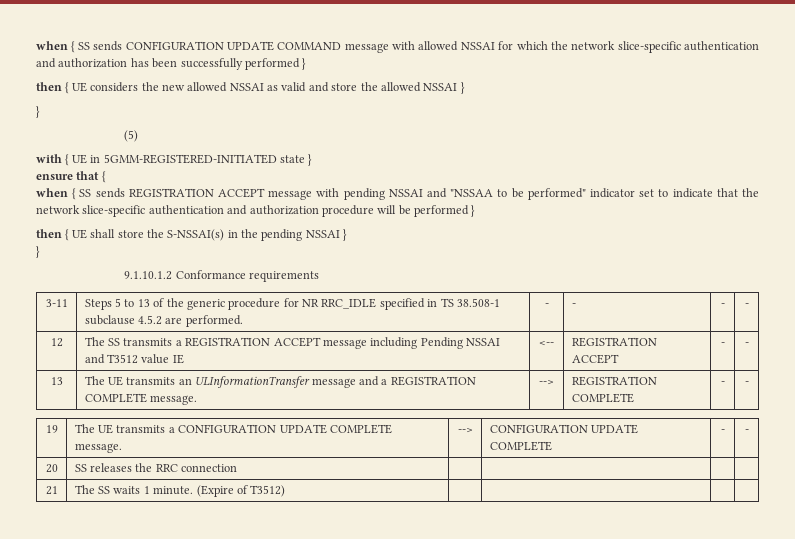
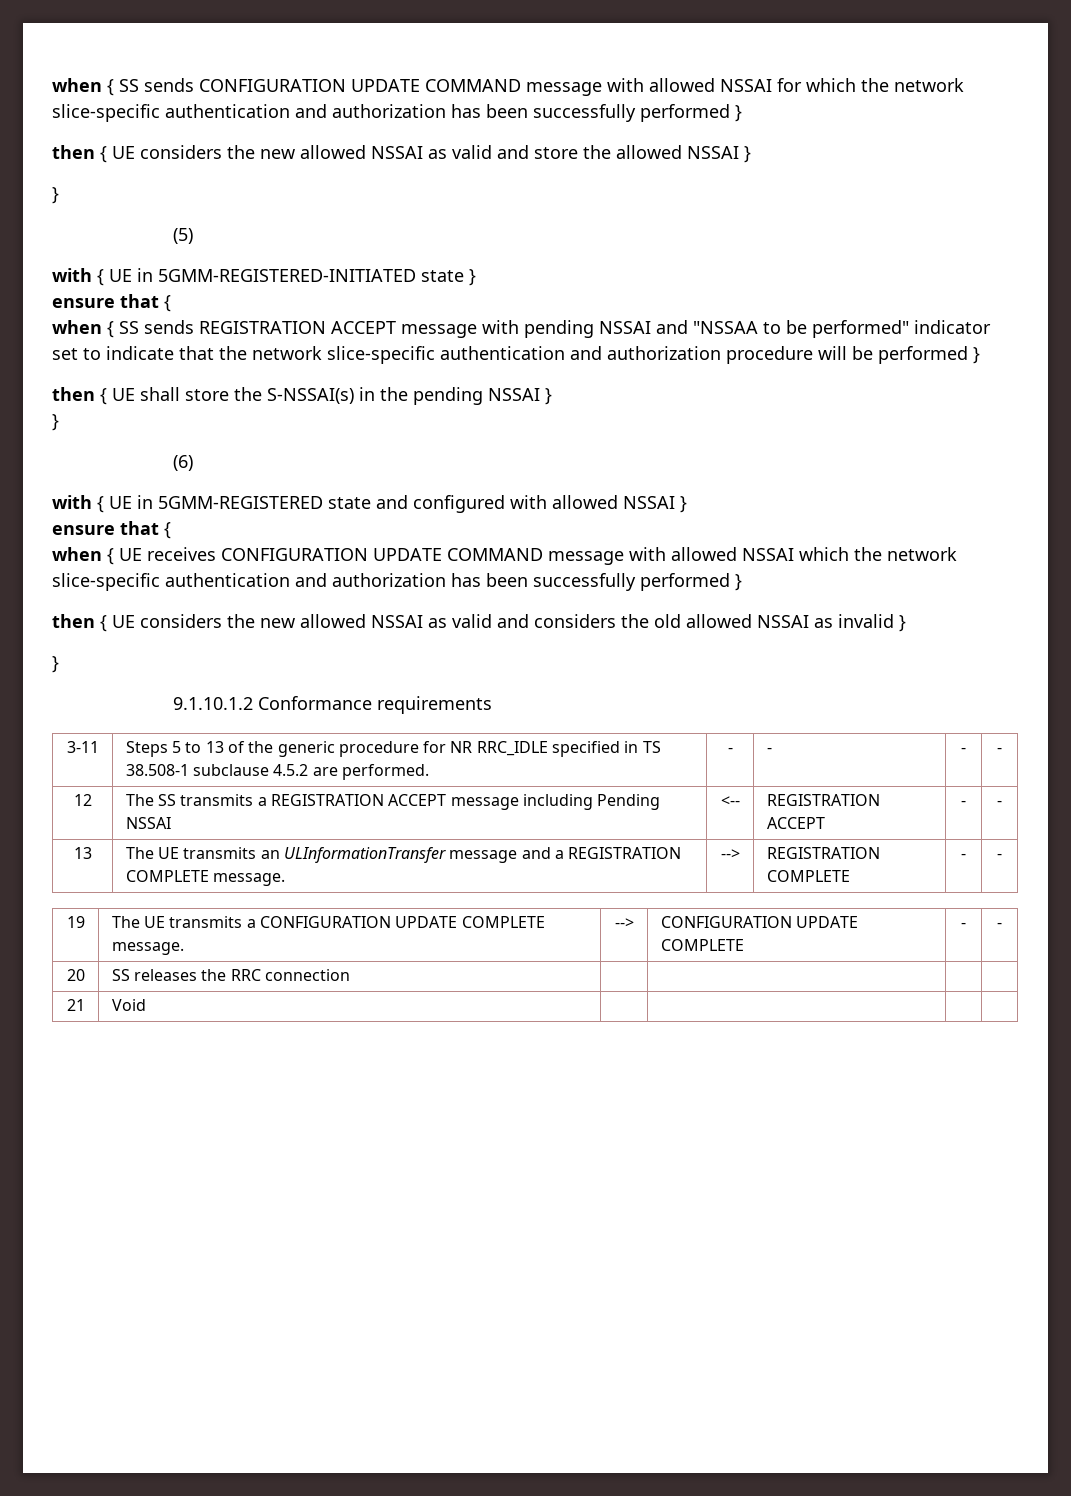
+ (6)
+ with { UE in 5GMM-REGISTERED state and configured with allowed NSSAI }
+ ensure that {
+ when { UE receives CONFIGURATION UPDATE COMMAND message with allowed NSSAI which the network slice-specific authentication and authorization has been successfully performed }
+ then { UE considers the new allowed NSSAI as valid and considers the old allowed NSSAI as invalid }
+ }
- 12 | The SS transmits a REGISTRATION ACCEPT message including Pending NSSAI and T3512 value IE | <-- | REGISTRATION ACCEPT | - | -
+ 12 | The SS transmits a REGISTRATION ACCEPT message including Pending NSSAI | <-- | REGISTRATION ACCEPT | - | -
- 21 | The SS waits 1 minute. (Expire of T3512) | | | |
+ 21 | Void | | | |

